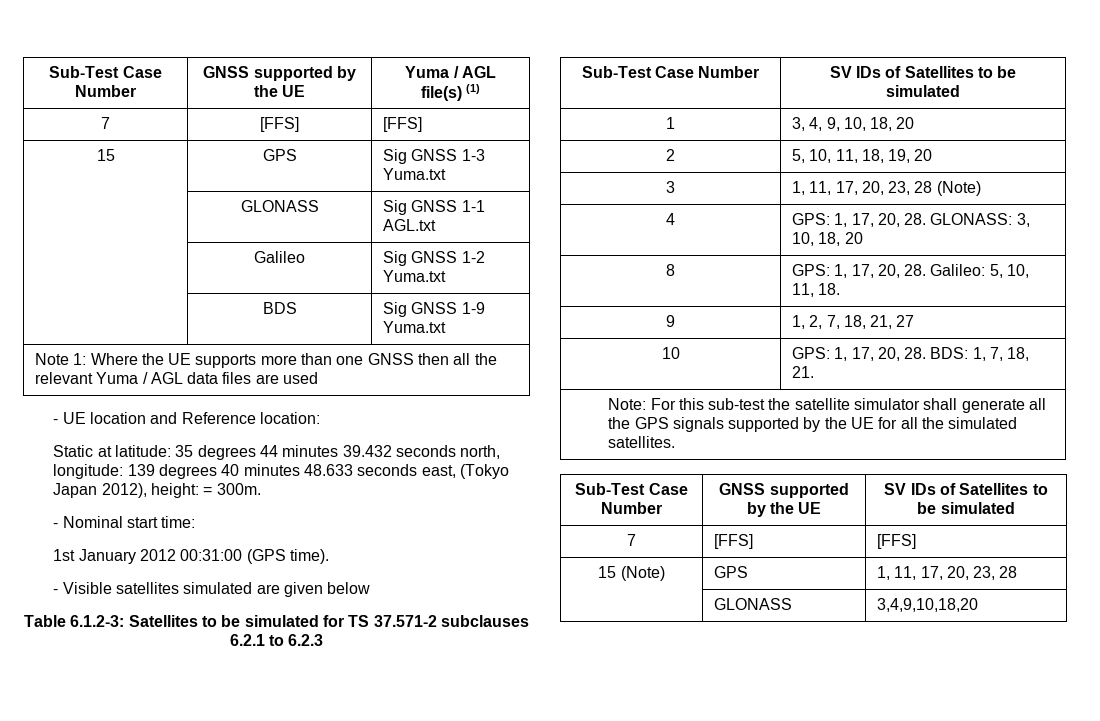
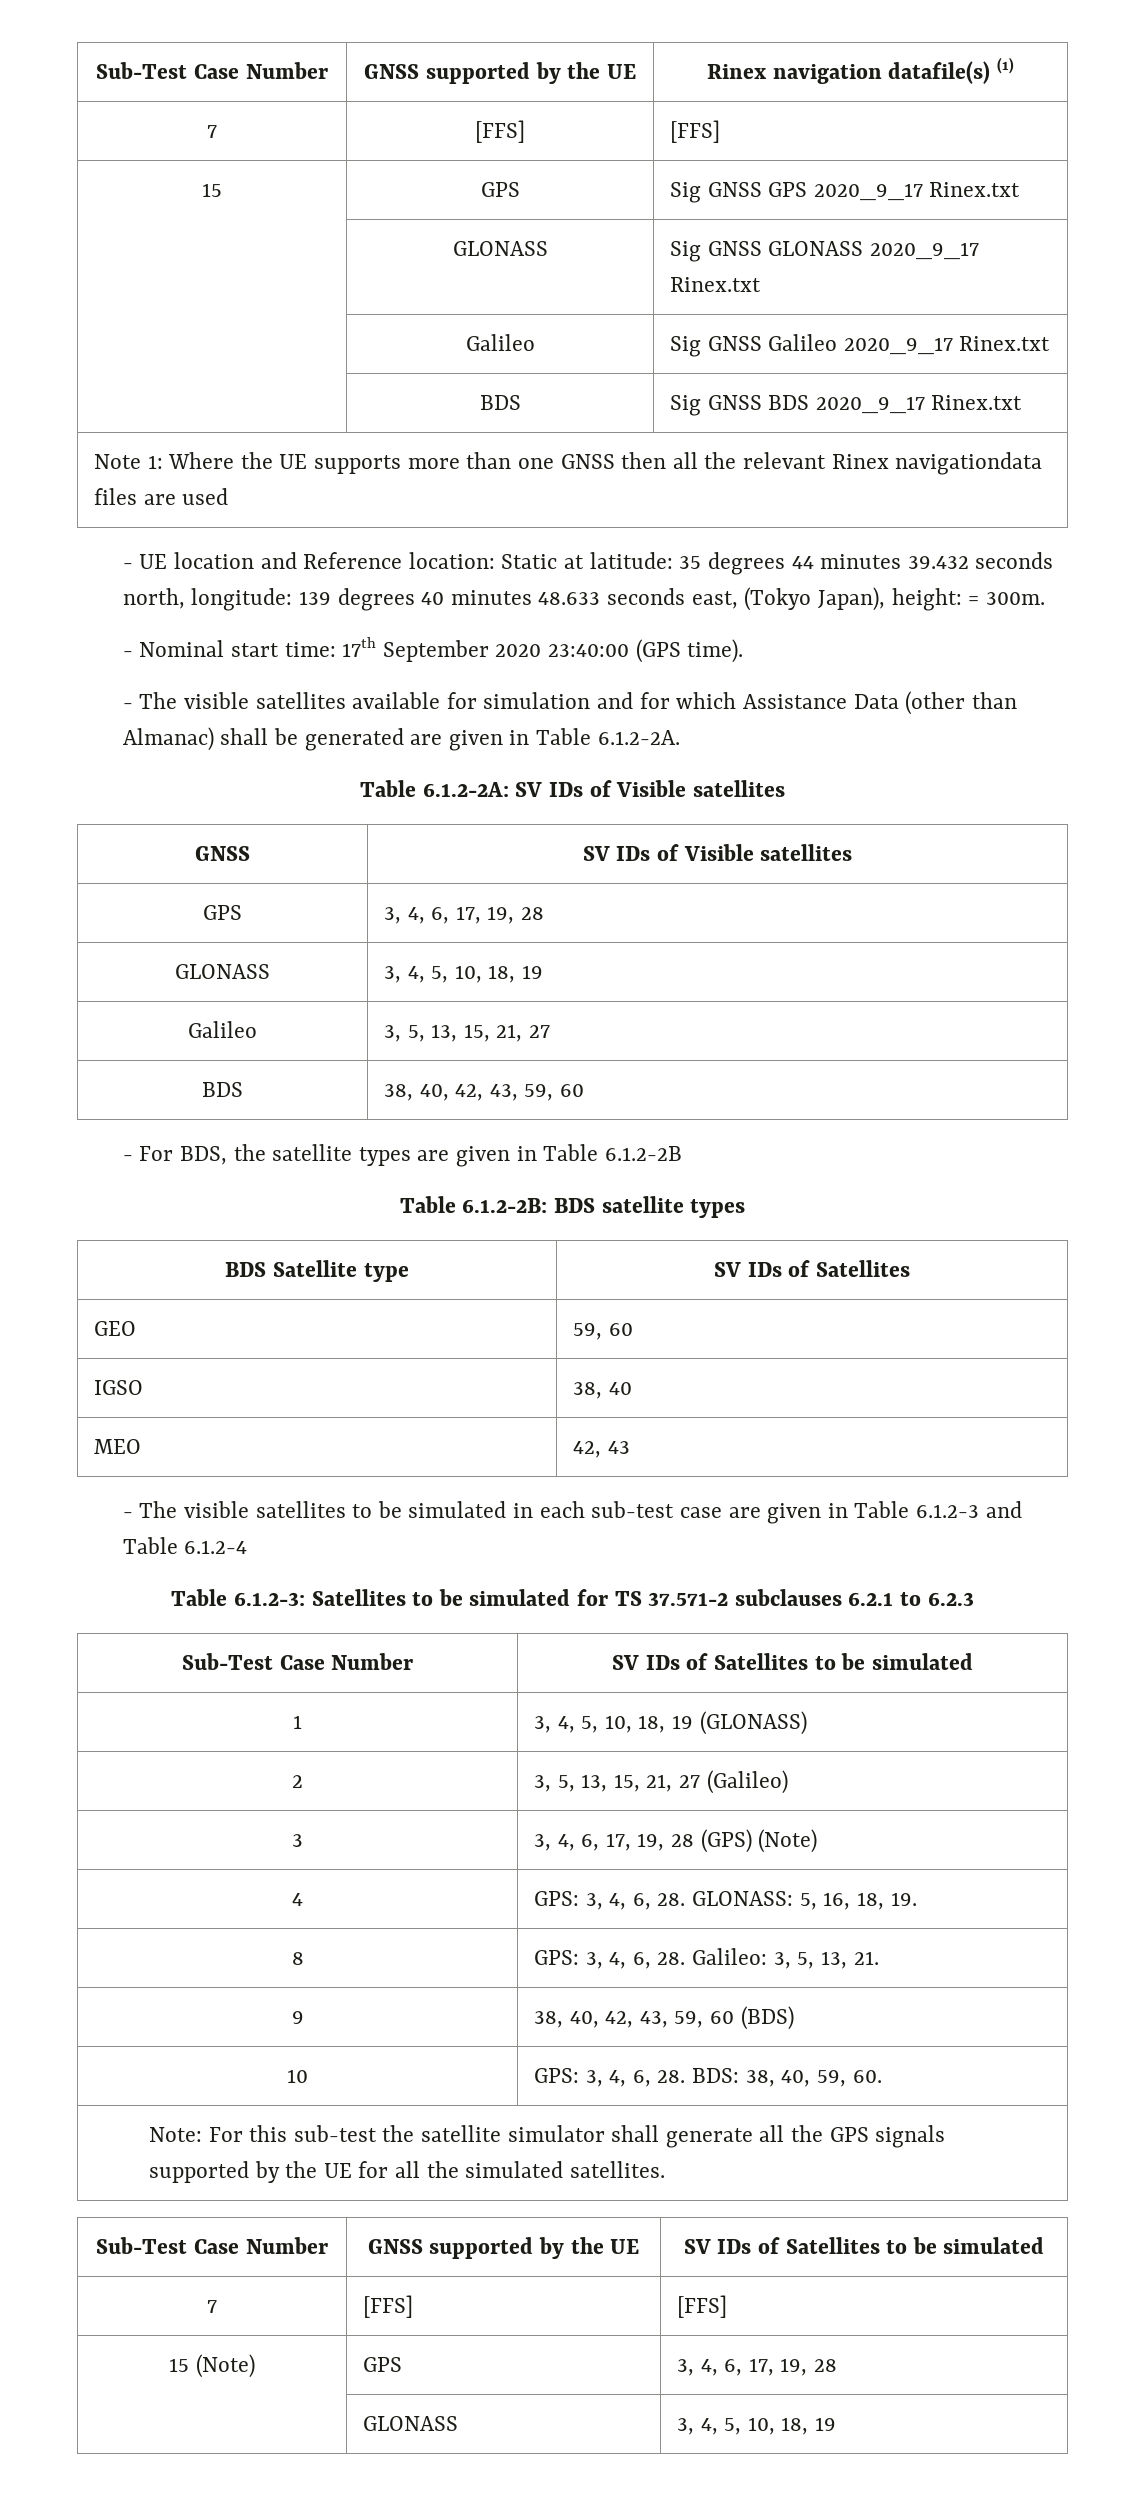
- Sub-Test Case Number | GNSS supported by the UE | Yuma / AGL file(s) (1)
+ Sub-Test Case Number | GNSS supported by the UE | Rinex navigation datafile(s) (1)
- 15 | GPS | Sig GNSS 1-3 Yuma.txt
+ 15 | GPS | Sig GNSS GPS 2020_9_17 Rinex.txt
- | GLONASS | Sig GNSS 1-1 AGL.txt
+ | GLONASS | Sig GNSS GLONASS 2020_9_17 Rinex.txt
- | Galileo | Sig GNSS 1-2 Yuma.txt
+ | Galileo | Sig GNSS Galileo 2020_9_17 Rinex.txt
- | BDS | Sig GNSS 1-9 Yuma.txt
+ | BDS | Sig GNSS BDS 2020_9_17 Rinex.txt
- Note 1: Where the UE supports more than one GNSS then all the relevant Yuma / AGL data files are used
+ Note 1: Where the UE supports more than one GNSS then all the relevant Rinex navigationdata files are used
- - UE location and Reference location:
- Static at latitude: 35 degrees 44 minutes 39.432 seconds north, longitude: 139 degrees 40 minutes 48.633 seconds east, (Tokyo Japan 2012), height: = 300m.
+ - UE location and Reference location: Static at latitude: 35 degrees 44 minutes 39.432 seconds north, longitude: 139 degrees 40 minutes 48.633 seconds east, (Tokyo Japan), height: = 300m.
- - Nominal start time:
- 1st January 2012 00:31:00 (GPS time).
+ - Nominal start time: 17th September 2020 23:40:00 (GPS time).
- - Visible satellites simulated are given below
+ - The visible satellites available for simulation and for which Assistance Data (other than Almanac) shall be generated are given in Table 6.1.2-2A.
+ Table 6.1.2-2A: SV IDs of Visible satellites
+ GNSS | SV IDs of Visible satellites
+ GPS | 3, 4, 6, 17, 19, 28
+ GLONASS | 3, 4, 5, 10, 18, 19
+ Galileo | 3, 5, 13, 15, 21, 27
+ BDS | 38, 40, 42, 43, 59, 60
+ - For BDS, the satellite types are given in Table 6.1.2-2B
+ Table 6.1.2-2B: BDS satellite types
+ BDS Satellite type | SV IDs of Satellites
+ GEO | 59, 60
+ IGSO | 38, 40
+ MEO | 42, 43
+ - The visible satellites to be simulated in each sub-test case are given in Table 6.1.2-3 and Table 6.1.2-4
- 1 | 3, 4, 9, 10, 18, 20
+ 1 | 3, 4, 5, 10, 18, 19 (GLONASS)
- 2 | 5, 10, 11, 18, 19, 20
- 3 | 1, 11, 17, 20, 23, 28 (Note)
- 4 | GPS: 1, 17, 20, 28. GLONASS: 3, 10, 18, 20
- 8 | GPS: 1, 17, 20, 28. Galileo: 5, 10, 11, 18.
- 9 | 1, 2, 7, 18, 21, 27
- 10 | GPS: 1, 17, 20, 28. BDS: 1, 7, 18, 21.
+ 2 | 3, 5, 13, 15, 21, 27 (Galileo)
+ 3 | 3, 4, 6, 17, 19, 28 (GPS) (Note)
+ 4 | GPS: 3, 4, 6, 28. GLONASS: 5, 16, 18, 19.
+ 8 | GPS: 3, 4, 6, 28. Galileo: 3, 5, 13, 21.
+ 9 | 38, 40, 42, 43, 59, 60 (BDS)
+ 10 | GPS: 3, 4, 6, 28. BDS: 38, 40, 59, 60.
- 15 (Note) | GPS | 1, 11, 17, 20, 23, 28
- | GLONASS | 3,4,9,10,18,20
+ 15 (Note) | GPS | 3, 4, 6, 17, 19, 28
+ | GLONASS | 3, 4, 5, 10, 18, 19

